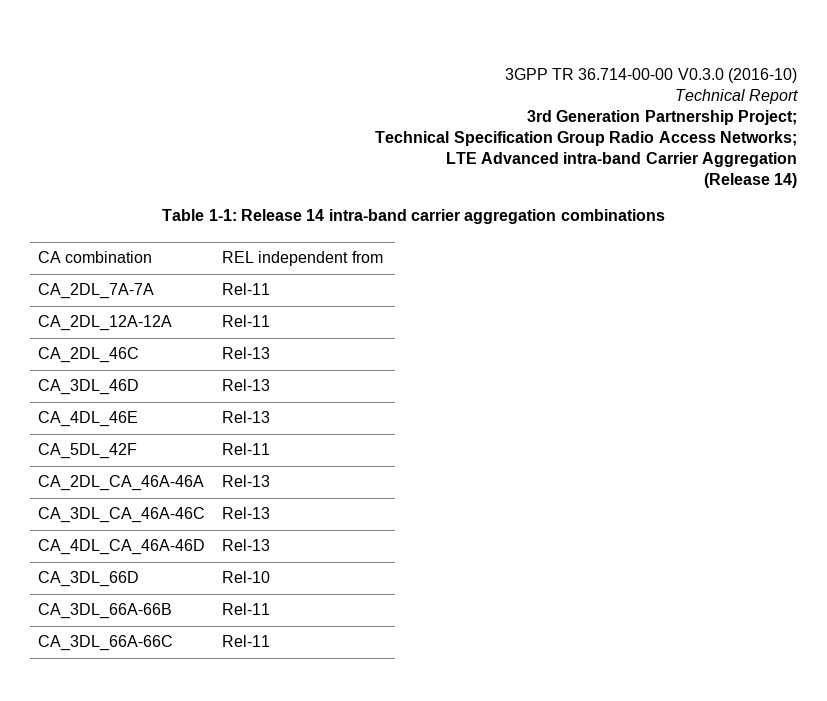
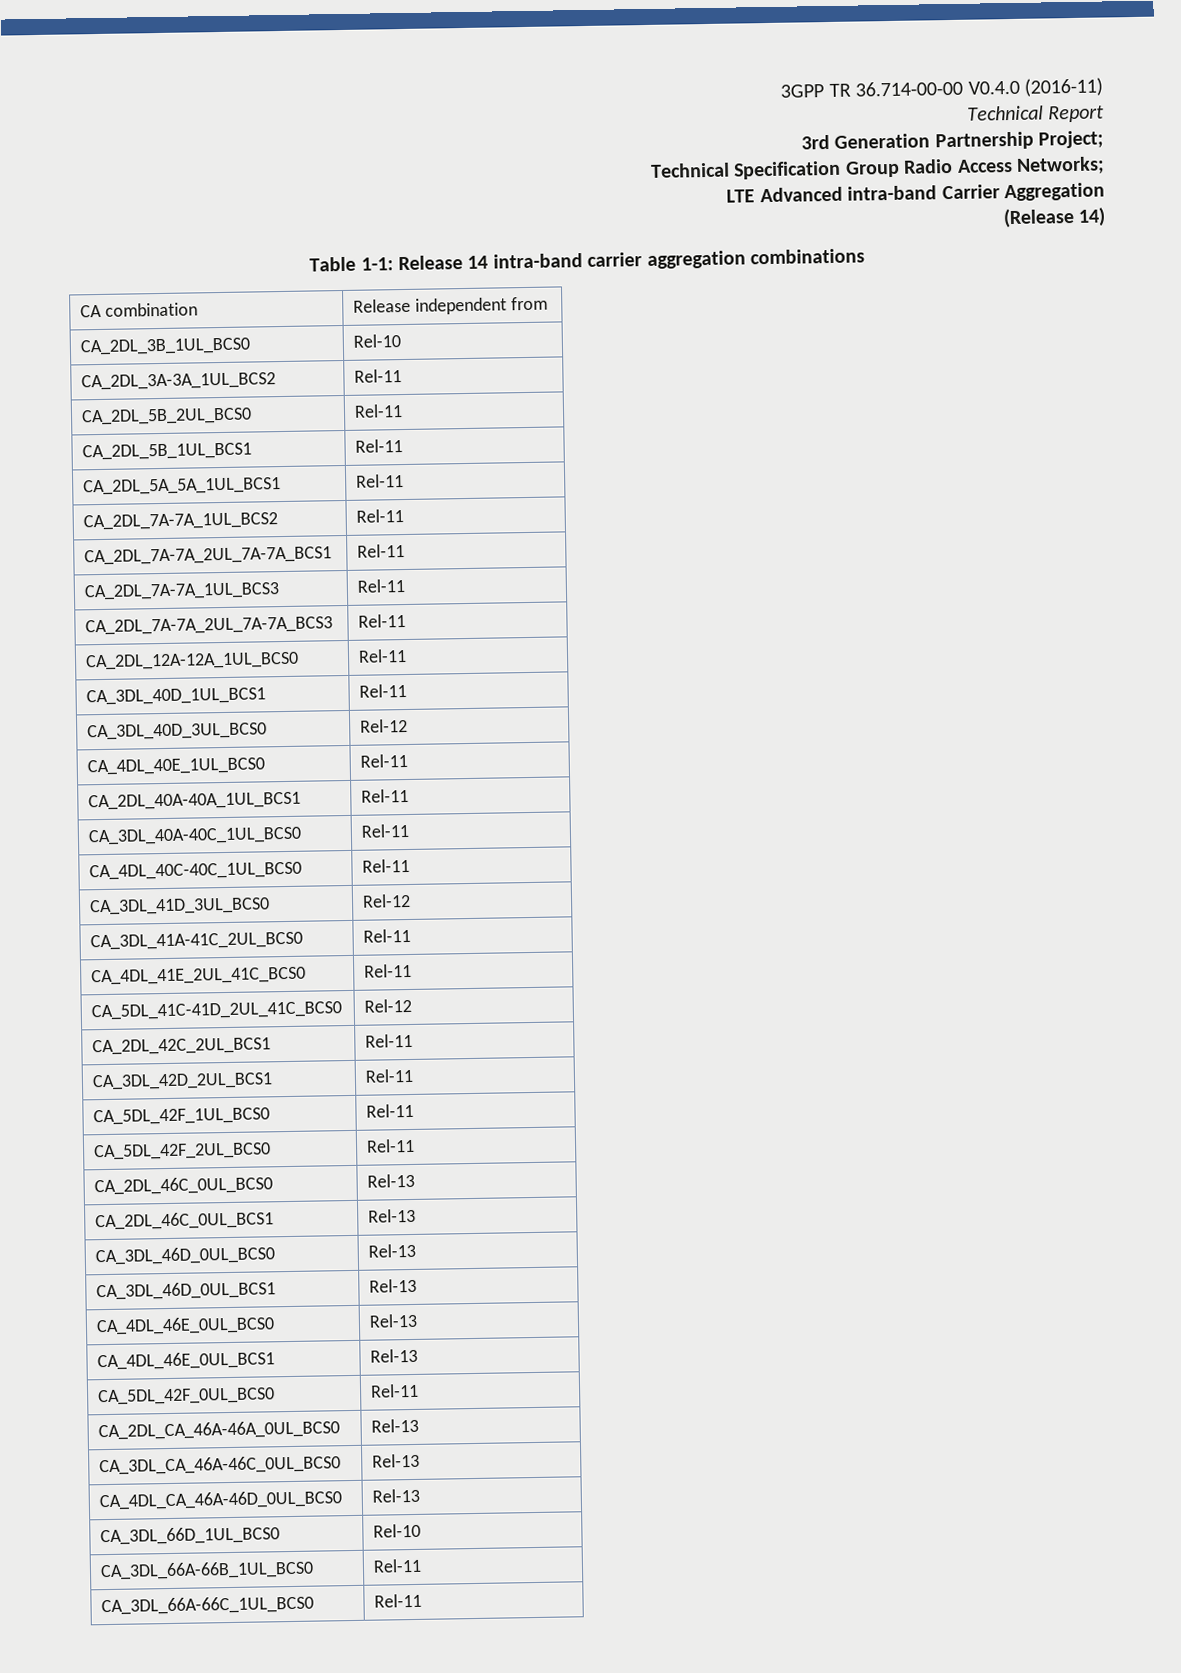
- 3GPP TR 36.714-00-00 V0.3.0 (2016-10)
+ 3GPP TR 36.714-00-00 V0.4.0 (2016-11)
- CA combination | REL independent from
+ CA combination | Release independent from
- CA_2DL_7A-7A | Rel-11
- CA_2DL_12A-12A | Rel-11
- CA_2DL_46C | Rel-13
- CA_3DL_46D | Rel-13
- CA_4DL_46E | Rel-13
- CA_5DL_42F | Rel-11
- CA_2DL_CA_46A-46A | Rel-13
- CA_3DL_CA_46A-46C | Rel-13
- CA_4DL_CA_46A-46D | Rel-13
- CA_3DL_66D | Rel-10
- CA_3DL_66A-66B | Rel-11
- CA_3DL_66A-66C | Rel-11
+ CA_2DL_3B_1UL_BCS0 | Rel-10
+ CA_2DL_3A-3A_1UL_BCS2 | Rel-11
+ CA_2DL_5B_2UL_BCS0 | Rel-11
+ CA_2DL_5B_1UL_BCS1 | Rel-11
+ CA_2DL_5A_5A_1UL_BCS1 | Rel-11
+ CA_2DL_7A-7A_1UL_BCS2 | Rel-11
+ CA_2DL_7A-7A_2UL_7A-7A_BCS1 | Rel-11
+ CA_2DL_7A-7A_1UL_BCS3 | Rel-11
+ CA_2DL_7A-7A_2UL_7A-7A_BCS3 | Rel-11
+ CA_2DL_12A-12A_1UL_BCS0 | Rel-11
+ CA_3DL_40D_1UL_BCS1 | Rel-11
+ CA_3DL_40D_3UL_BCS0 | Rel-12
+ CA_4DL_40E_1UL_BCS0 | Rel-11
+ CA_2DL_40A-40A_1UL_BCS1 | Rel-11
+ CA_3DL_40A-40C_1UL_BCS0 | Rel-11
+ CA_4DL_40C-40C_1UL_BCS0 | Rel-11
+ CA_3DL_41D_3UL_BCS0 | Rel-12
+ CA_3DL_41A-41C_2UL_BCS0 | Rel-11
+ CA_4DL_41E_2UL_41C_BCS0 | Rel-11
+ CA_5DL_41C-41D_2UL_41C_BCS0 | Rel-12
+ CA_2DL_42C_2UL_BCS1 | Rel-11
+ CA_3DL_42D_2UL_BCS1 | Rel-11
+ CA_5DL_42F_1UL_BCS0 | Rel-11
+ CA_5DL_42F_2UL_BCS0 | Rel-11
+ CA_2DL_46C_0UL_BCS0 | Rel-13
+ CA_2DL_46C_0UL_BCS1 | Rel-13
+ CA_3DL_46D_0UL_BCS0 | Rel-13
+ CA_3DL_46D_0UL_BCS1 | Rel-13
+ CA_4DL_46E_0UL_BCS0 | Rel-13
+ CA_4DL_46E_0UL_BCS1 | Rel-13
+ CA_5DL_42F_0UL_BCS0 | Rel-11
+ CA_2DL_CA_46A-46A_0UL_BCS0 | Rel-13
+ CA_3DL_CA_46A-46C_0UL_BCS0 | Rel-13
+ CA_4DL_CA_46A-46D_0UL_BCS0 | Rel-13
+ CA_3DL_66D_1UL_BCS0 | Rel-10
+ CA_3DL_66A-66B_1UL_BCS0 | Rel-11
+ CA_3DL_66A-66C_1UL_BCS0 | Rel-11

